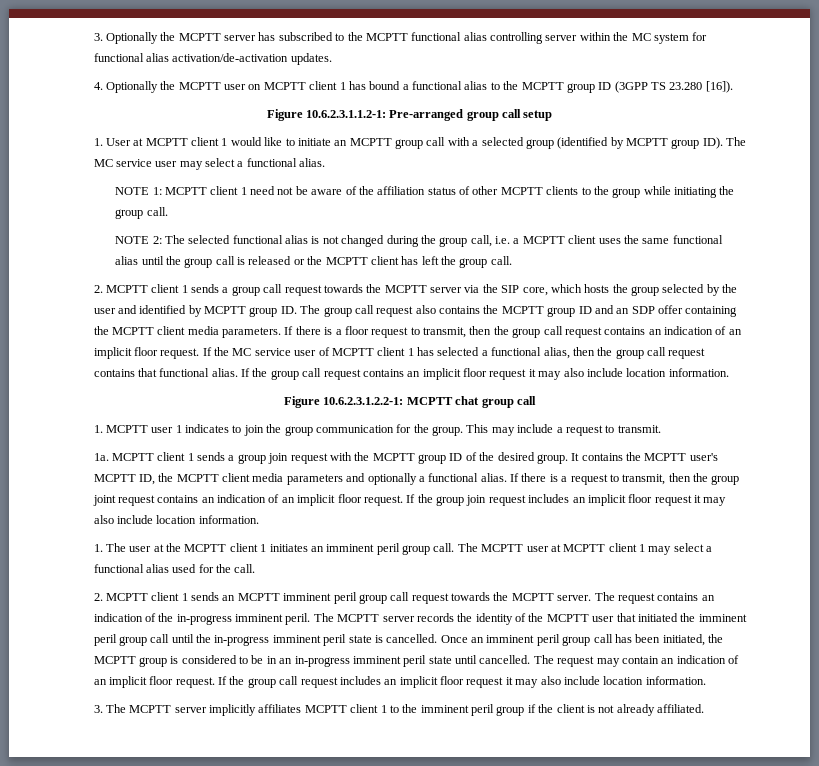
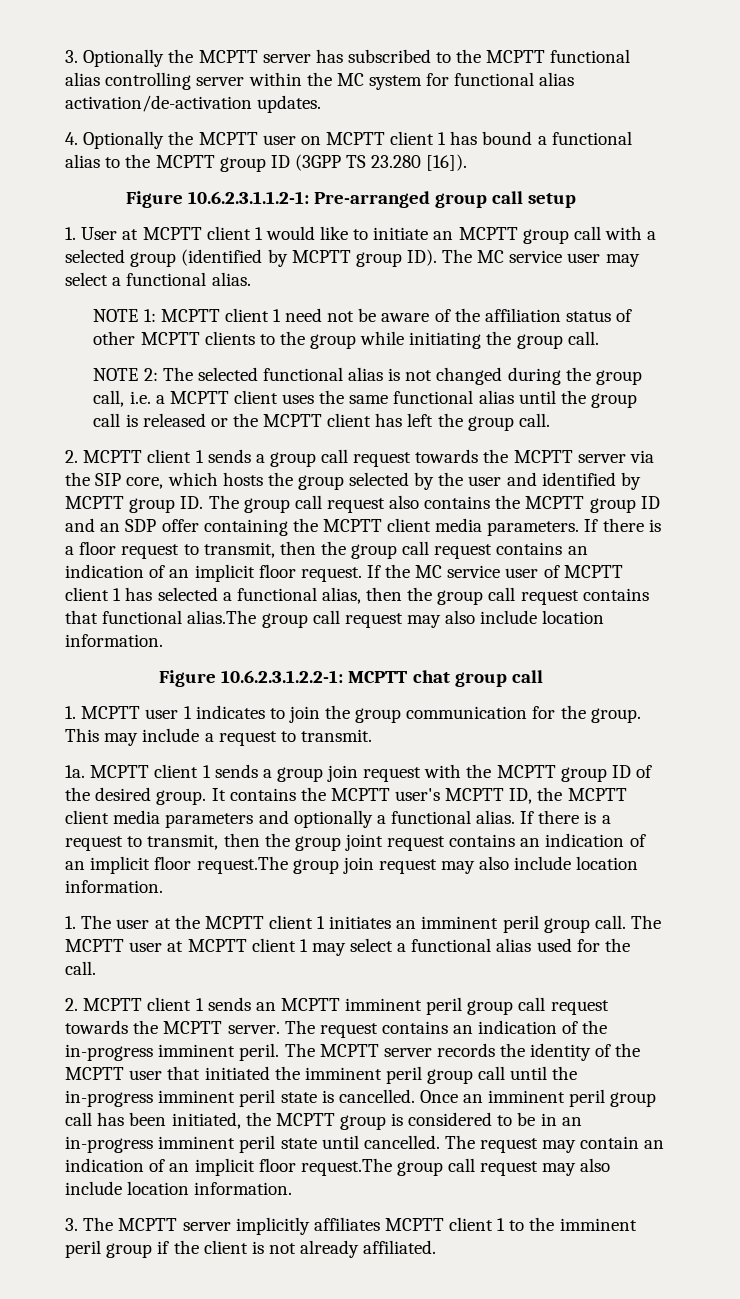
- If the MC service user of MCPTT client 1 has selected a functional alias, then the group call request contains that functional alias. If the group call request contains an implicit floor request it may also include location information.
+ If the MC service user of MCPTT client 1 has selected a functional alias, then the group call request contains that functional alias.The group call request may also include location information.
- If there is a request to transmit, then the group joint request contains an indication of an implicit floor request. If the group join request includes an implicit floor request it may also include location information.
+ If there is a request to transmit, then the group joint request contains an indication of an implicit floor request.The group join request may also include location information.
- The request may contain an indication of an implicit floor request. If the group call request includes an implicit floor request it may also include location information.
+ The request may contain an indication of an implicit floor request.The group call request may also include location information.

